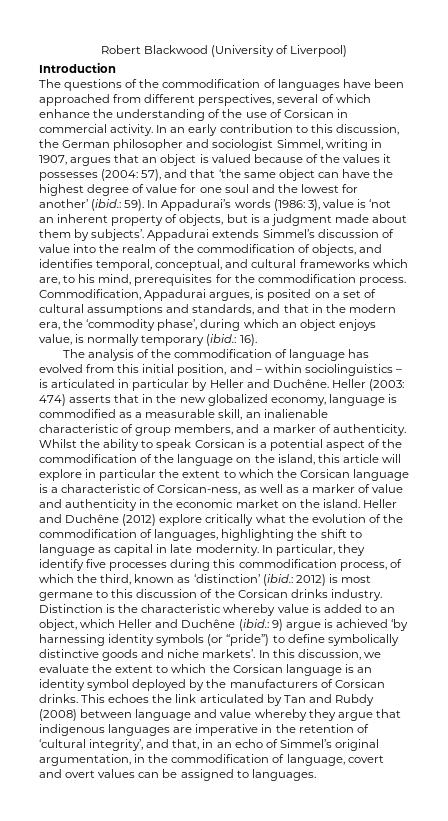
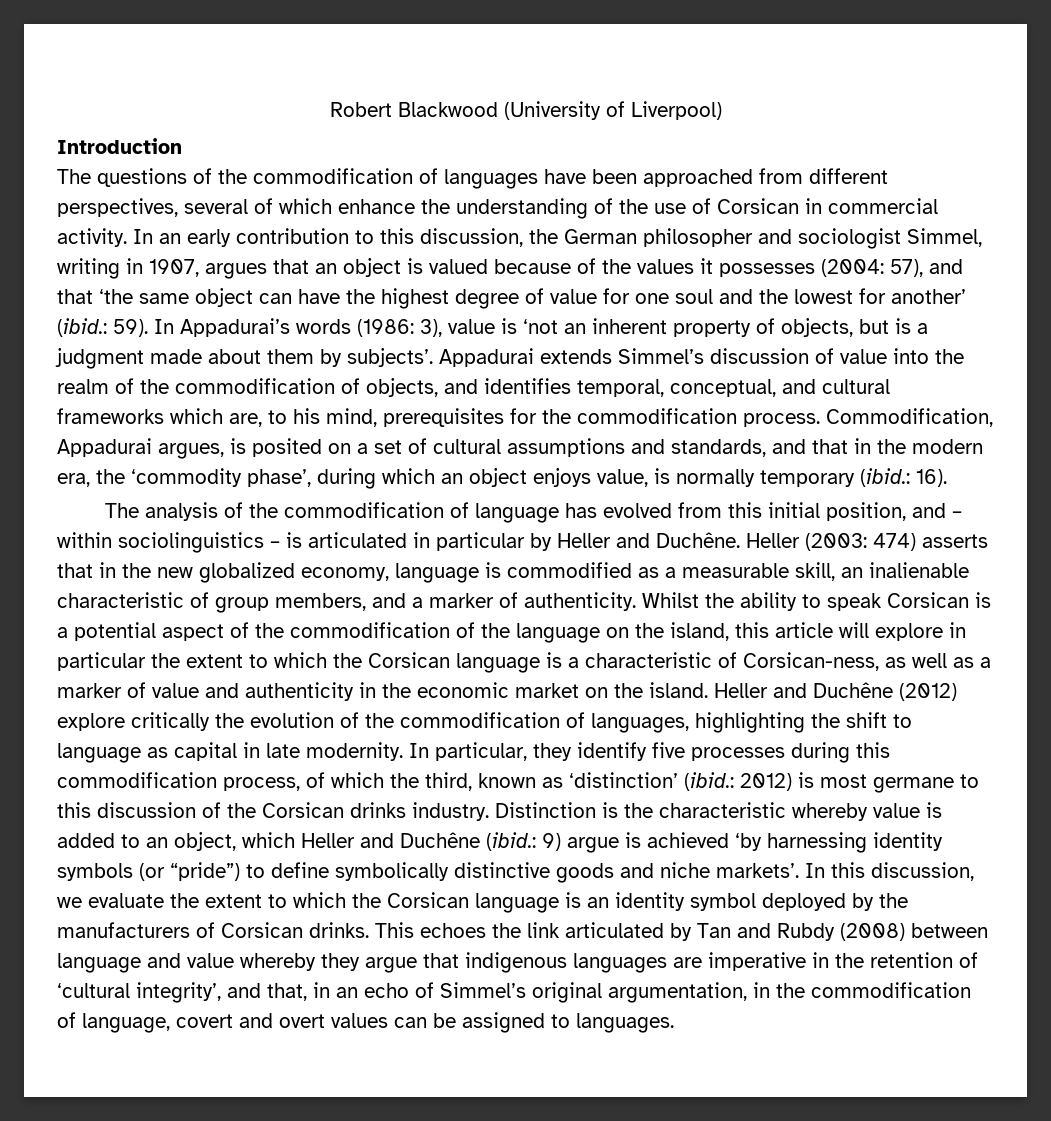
- Heller and Duchêne (2012) explore critically what the evolution of the commodification of languages, highlighting the shift to language as capital in late modernity.
+ Heller and Duchêne (2012) explore critically the evolution of the commodification of languages, highlighting the shift to language as capital in late modernity.

